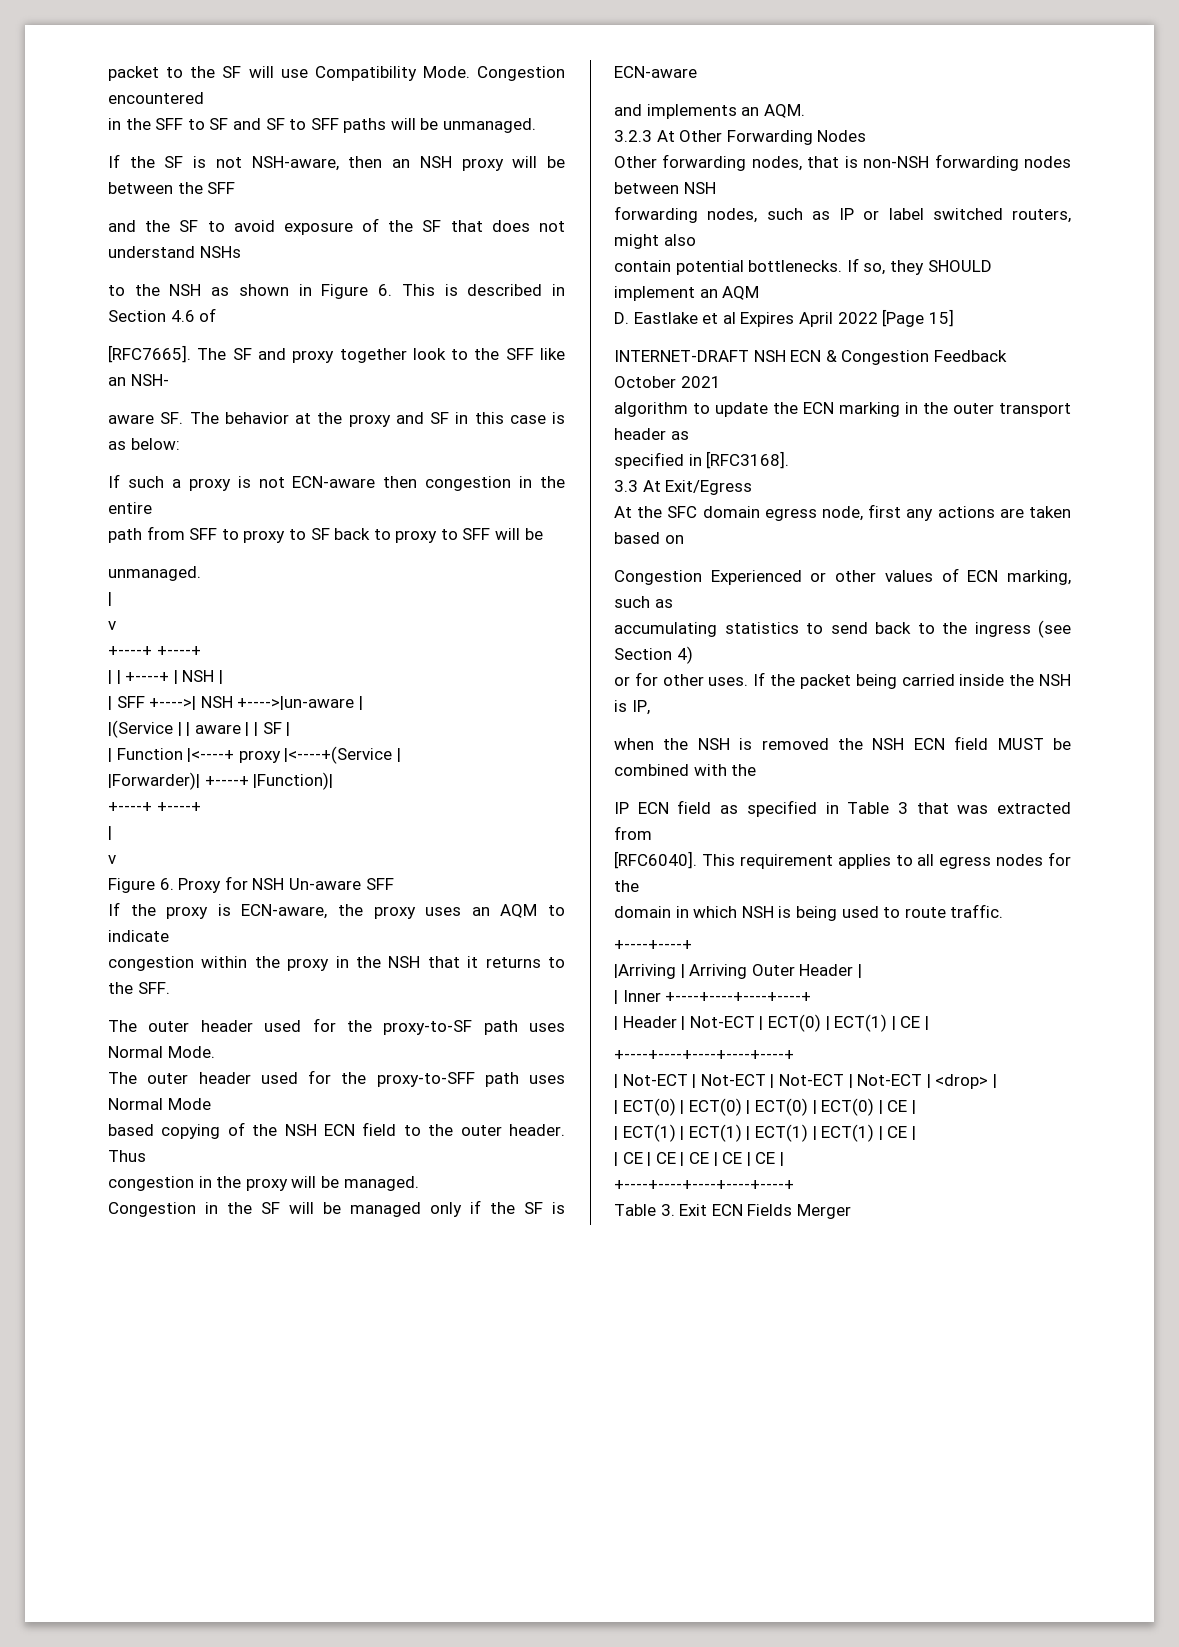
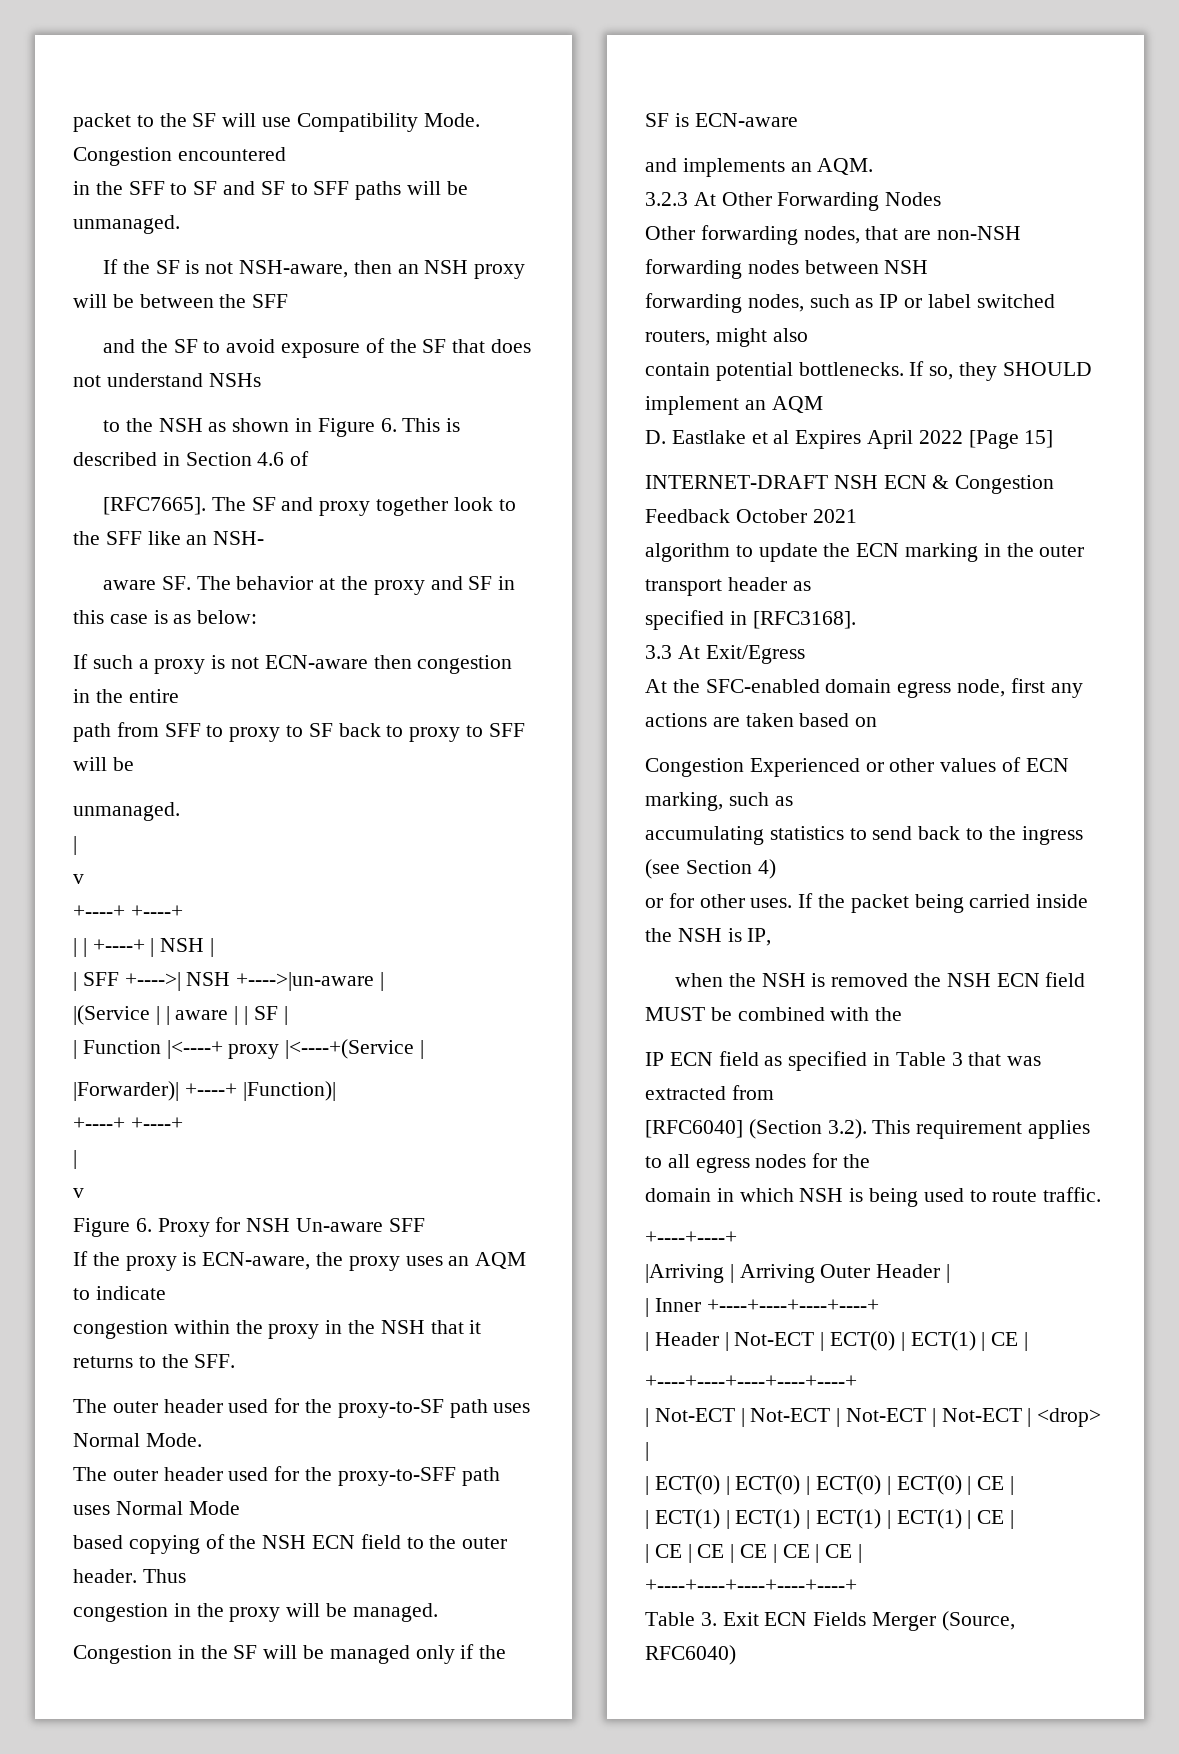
- Other forwarding nodes, that is non-NSH forwarding nodes between NSH
+ Other forwarding nodes, that are non-NSH forwarding nodes between NSH
- At the SFC domain egress node, first any actions are taken based on
+ At the SFC-enabled domain egress node, first any actions are taken based on
- [RFC6040]. This requirement applies to all egress nodes for the
+ [RFC6040] (Section 3.2). This requirement applies to all egress nodes for the
- Table 3. Exit ECN Fields Merger
+ Table 3. Exit ECN Fields Merger (Source, RFC6040)

